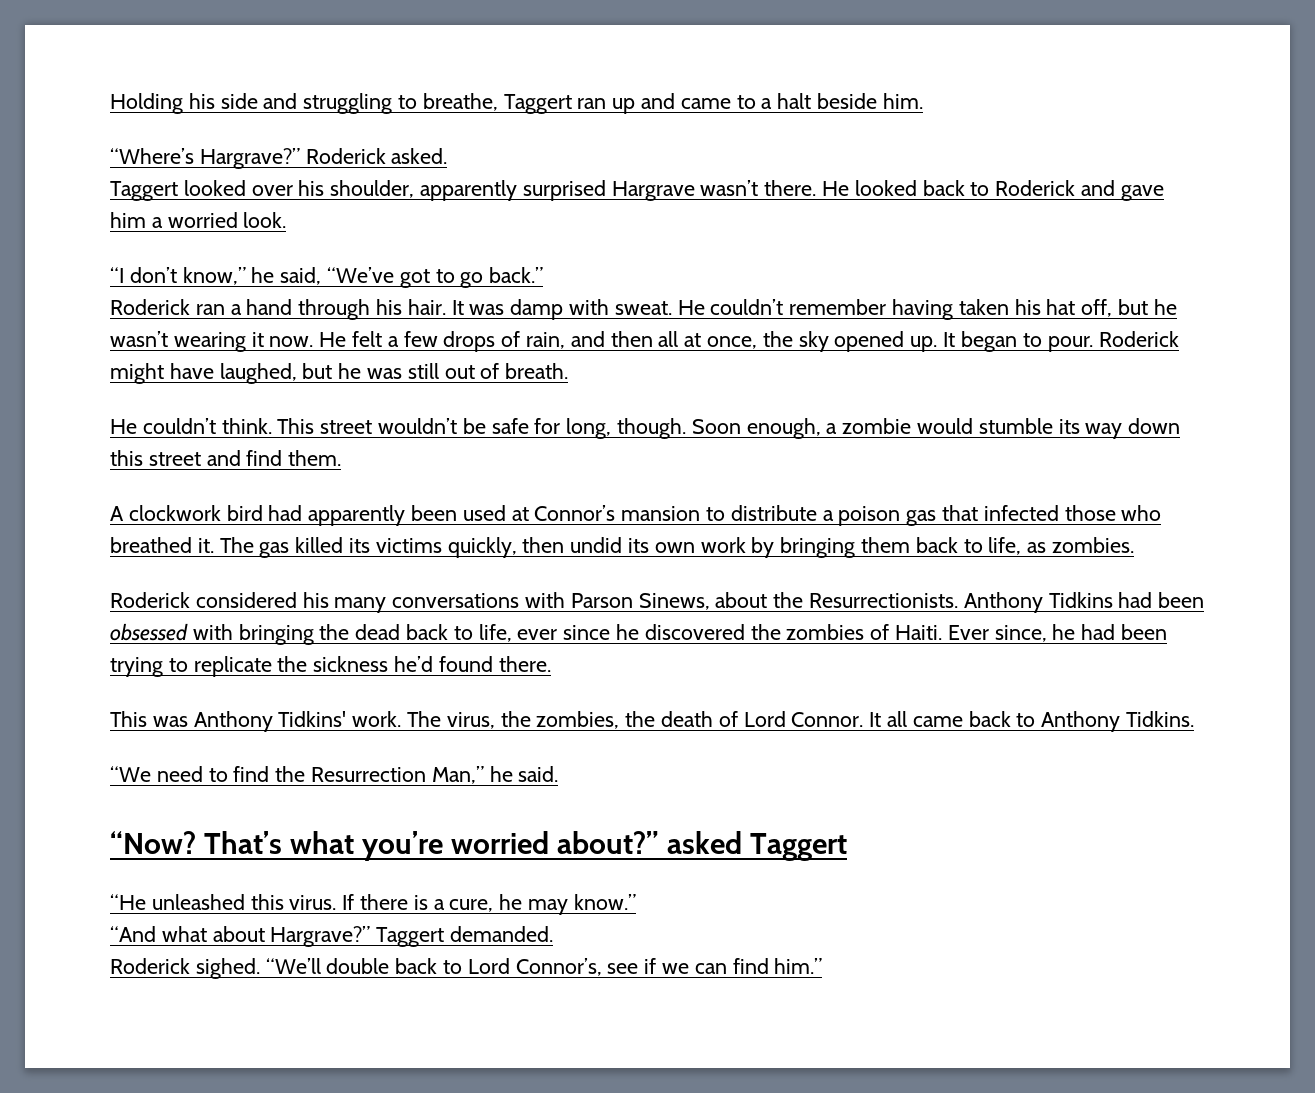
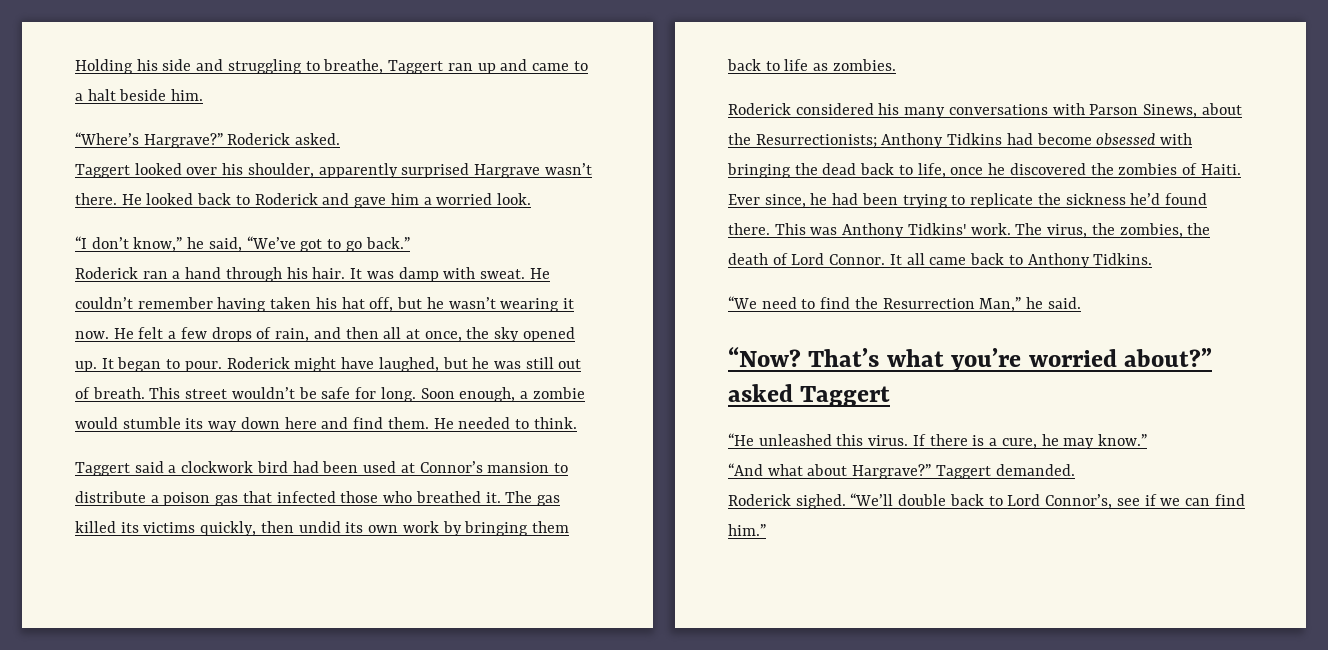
- Roderick might have laughed, but he was still out of breath.
- He couldn’t think. This street wouldn’t be safe for long, though.
+ Roderick might have laughed, but he was still out of breath. This street wouldn’t be safe for long.
- Soon enough, a zombie would stumble its way down this street and find them.
- A clockwork bird had apparently been used at Connor’s mansion to distribute a poison gas that infected those who breathed it.
+ Soon enough, a zombie would stumble its way down here and find them. He needed to think.
+ Taggert said a clockwork bird had been used at Connor’s mansion to distribute a poison gas that infected those who breathed it.
- The gas killed its victims quickly, then undid its own work by bringing them back to life, as zombies.
+ The gas killed its victims quickly, then undid its own work by bringing them back to life as zombies.
- Roderick considered his many conversations with Parson Sinews, about the Resurrectionists. Anthony Tidkins had been obsessed with bringing the dead back to life, ever since he discovered the zombies of Haiti.
+ Roderick considered his many conversations with Parson Sinews, about the Resurrectionists; Anthony Tidkins had become obsessed with bringing the dead back to life, once he discovered the zombies of Haiti.
- Ever since, he had been trying to replicate the sickness he’d found there.
- This was Anthony Tidkins' work.
+ Ever since, he had been trying to replicate the sickness he’d found there. This was Anthony Tidkins' work.

